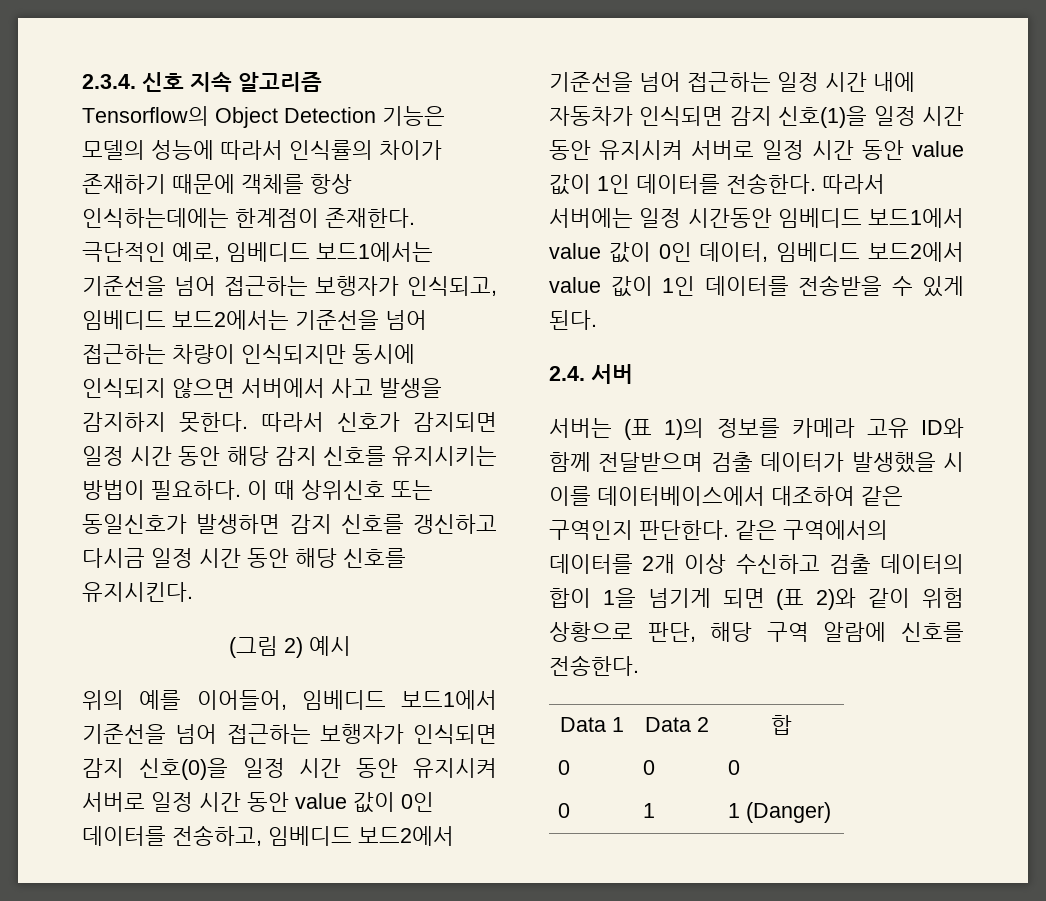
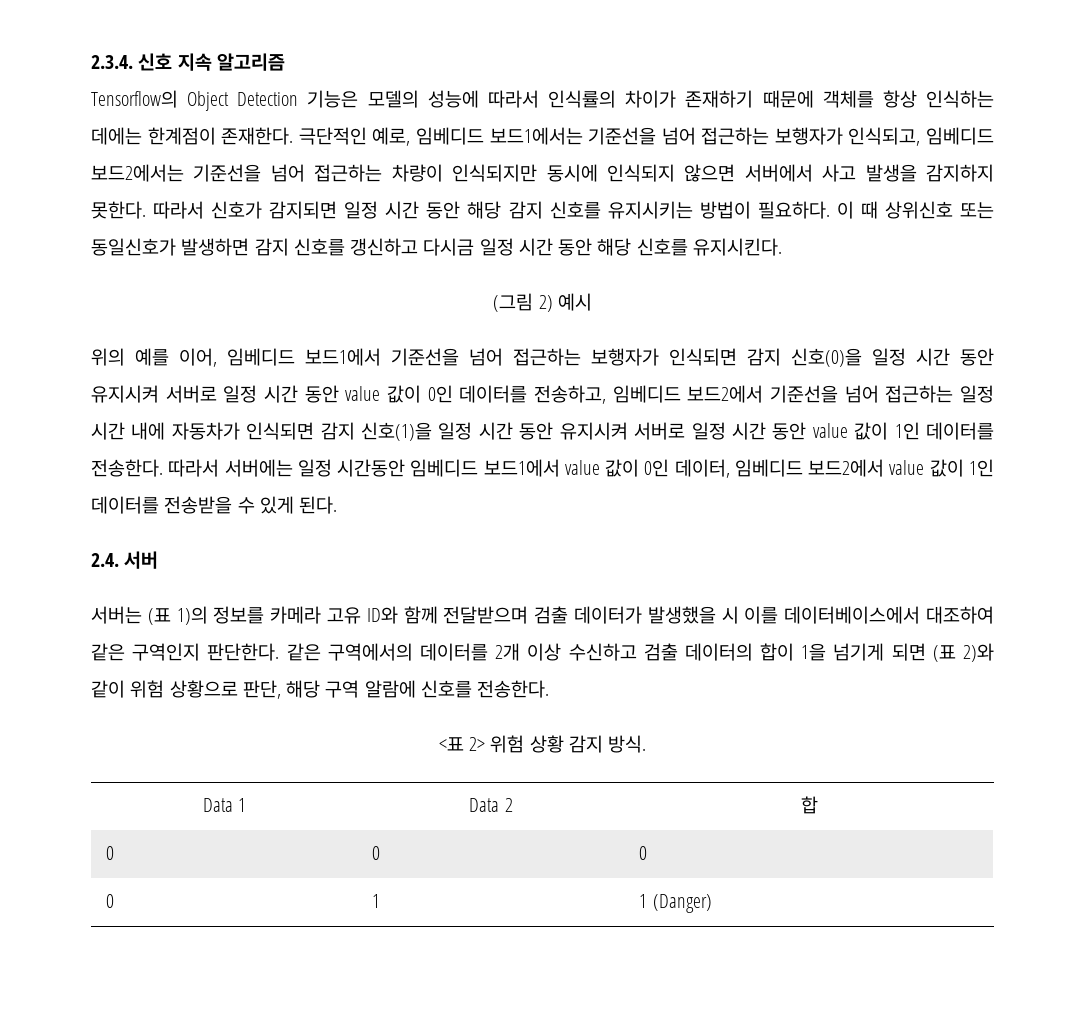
- Tensorflow의 Object Detection 기능은 모델의 성능에 따라서 인식률의 차이가 존재하기 때문에 객체를 항상 인식하는데에는 한계점이 존재한다.
+ Tensorflow의 Object Detection 기능은 모델의 성능에 따라서 인식률의 차이가 존재하기 때문에 객체를 항상 인식하는 데에는 한계점이 존재한다.
- 위의 예를 이어들어, 임베디드 보드1에서 기준선을 넘어 접근하는 보행자가 인식되면 감지 신호(0)을 일정 시간 동안 유지시켜 서버로 일정 시간 동안 value 값이 0인 데이터를 전송하고, 임베디드 보드2에서 기준선을 넘어 접근하는 일정 시간 내에 자동차가 인식되면 감지 신호(1)을 일정 시간 동안 유지시켜 서버로 일정 시간 동안 value 값이 1인 데이터를 전송한다.
+ 위의 예를 이어, 임베디드 보드1에서 기준선을 넘어 접근하는 보행자가 인식되면 감지 신호(0)을 일정 시간 동안 유지시켜 서버로 일정 시간 동안 value 값이 0인 데이터를 전송하고, 임베디드 보드2에서 기준선을 넘어 접근하는 일정 시간 내에 자동차가 인식되면 감지 신호(1)을 일정 시간 동안 유지시켜 서버로 일정 시간 동안 value 값이 1인 데이터를 전송한다.
+ <표 2> 위험 상황 감지 방식.

